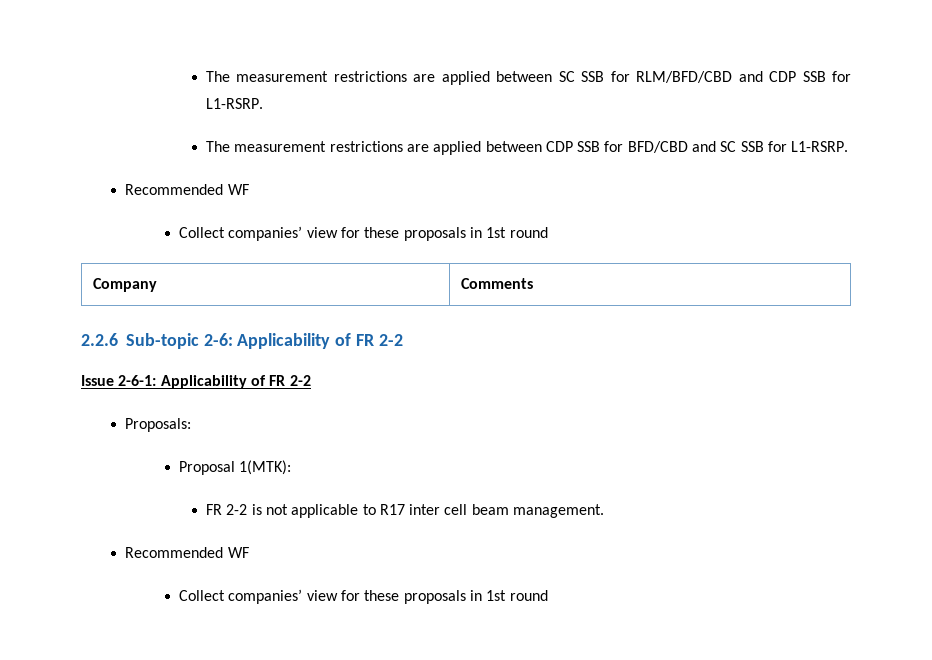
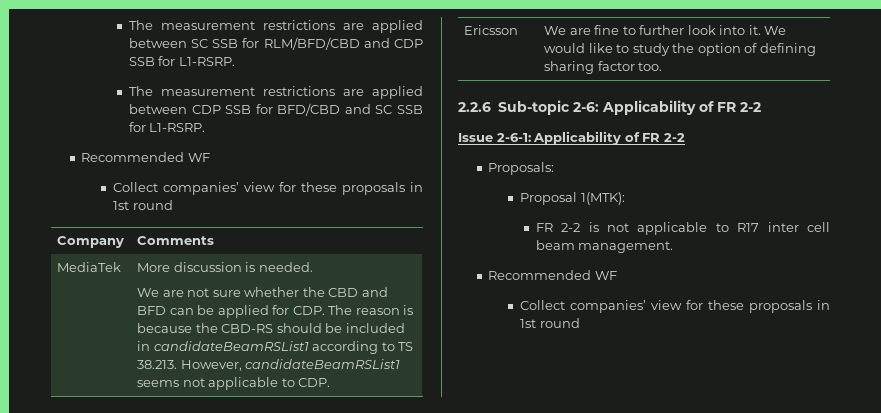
+ MediaTek | More discussion is needed.
+ We are not sure whether the CBD and BFD can be applied for CDP. The reason is because the CBD-RS should be included in candidateBeamRSList1 according to TS 38.213. However, candidateBeamRSList1 seems not applicable to CDP.
+ Ericsson | We are fine to further look into it. We would like to study the option of defining sharing factor too.

